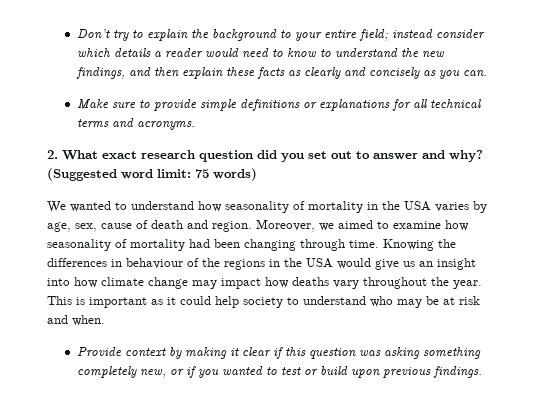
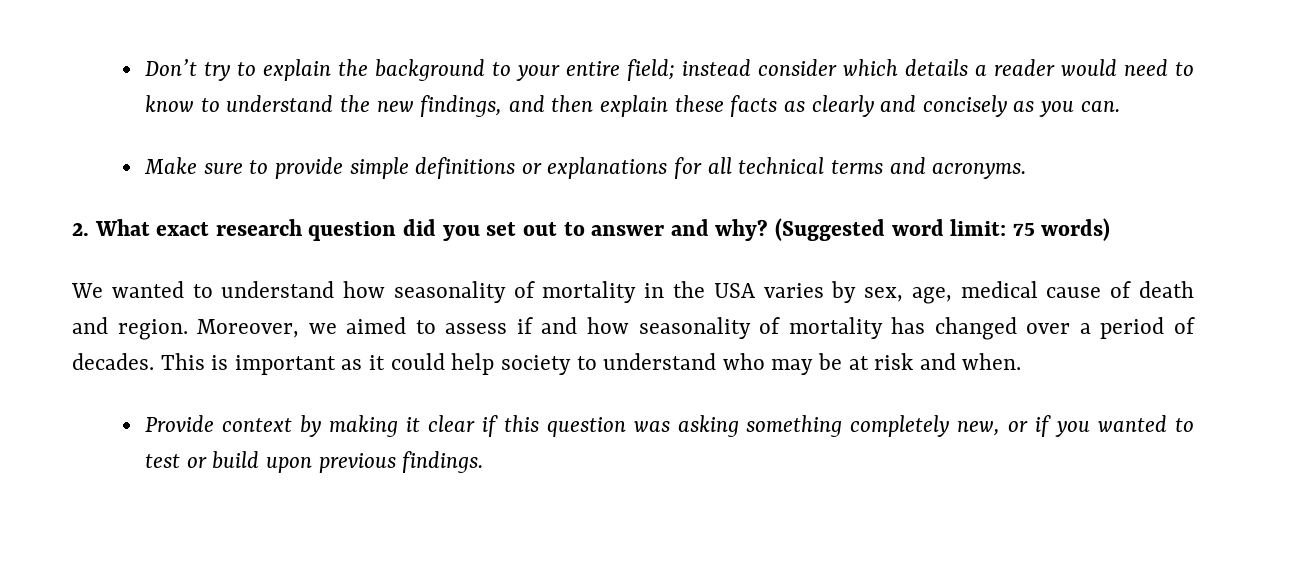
- We wanted to understand how seasonality of mortality in the USA varies by age, sex, cause of death and region.
+ We wanted to understand how seasonality of mortality in the USA varies by sex, age, medical cause of death and region.
- Moreover, we aimed to examine how seasonality of mortality had been changing through time. Knowing the differences in behaviour of the regions in the USA would give us an insight into how climate change may impact how deaths vary throughout the year.
+ Moreover, we aimed to assess if and how seasonality of mortality has changed over a period of decades.

